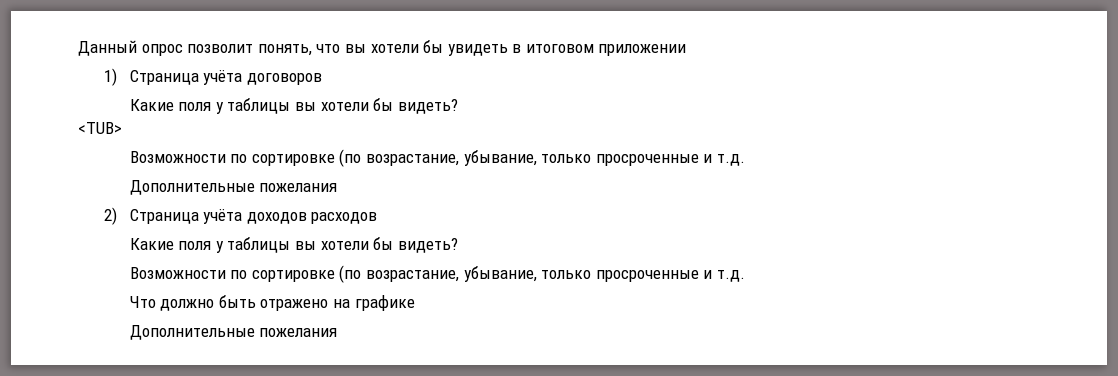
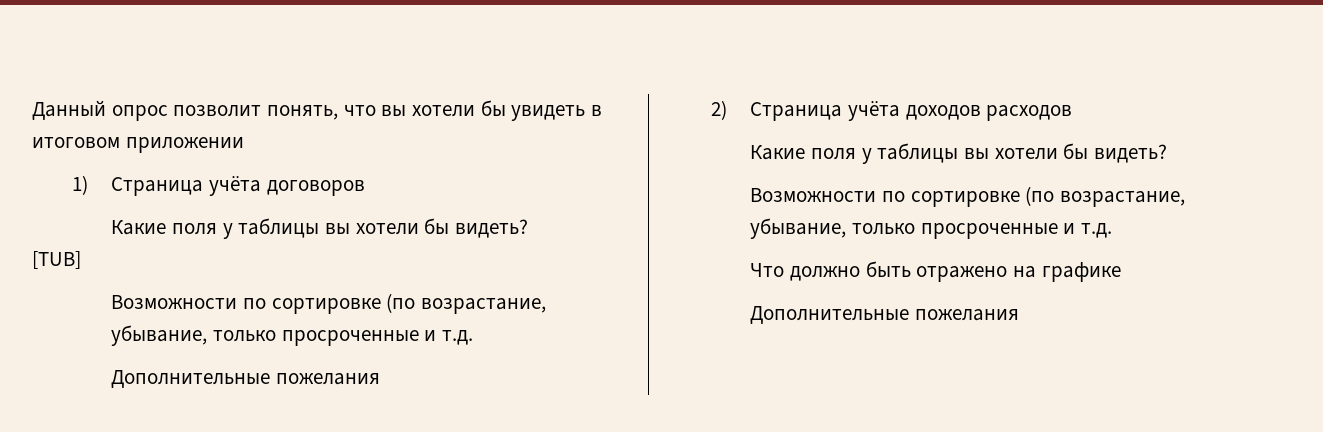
- <TUB>
+ [TUB]

